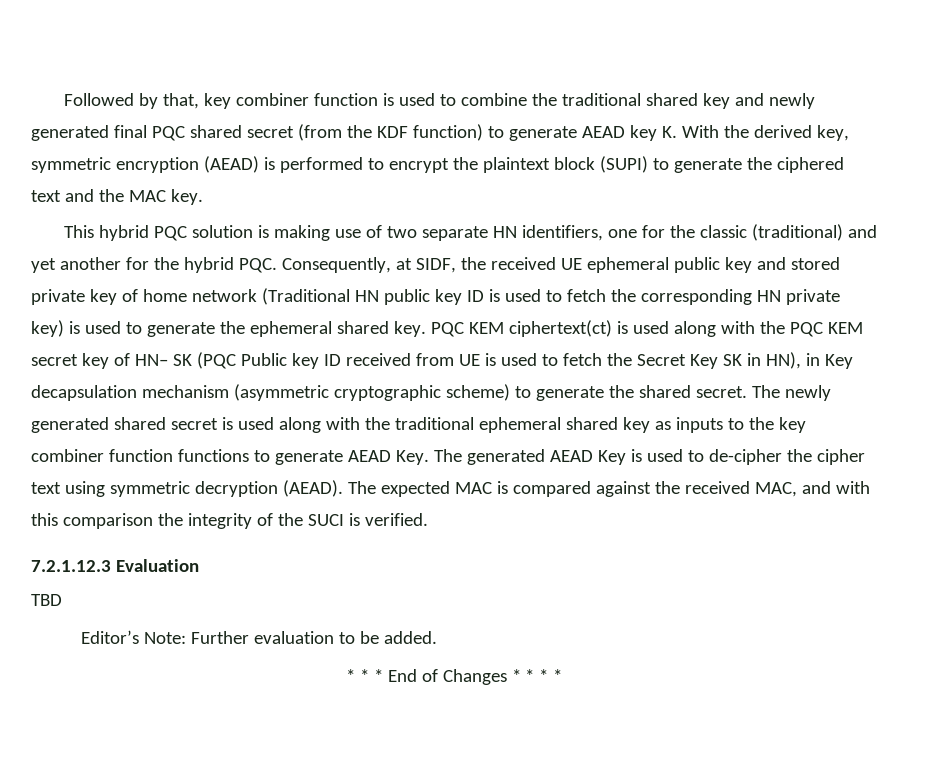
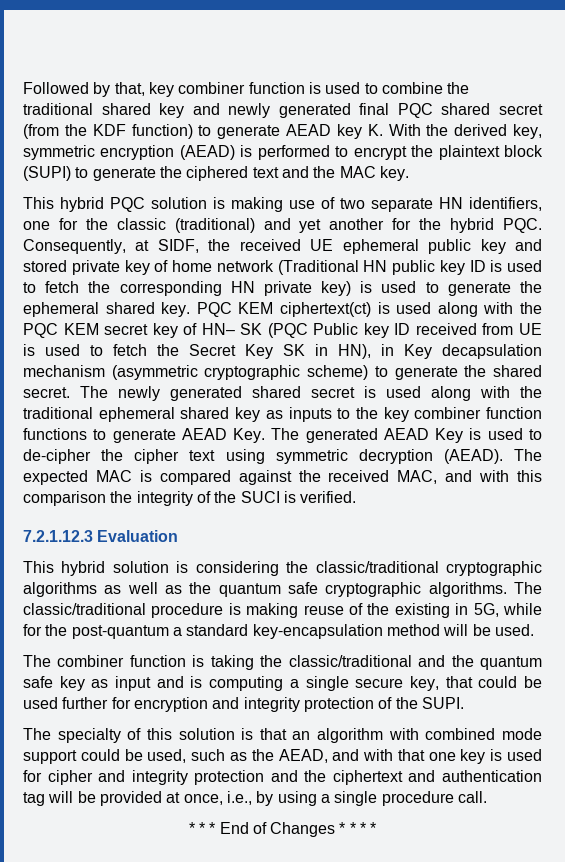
- TBD
- Editor’s Note: Further evaluation to be added.
+ This hybrid solution is considering the classic/traditional cryptographic algorithms as well as the quantum safe cryptographic algorithms. The classic/traditional procedure is making reuse of the existing in 5G, while for the post-quantum a standard key-encapsulation method will be used.
+ The combiner function is taking the classic/traditional and the quantum safe key as input and is computing a single secure key, that could be used further for encryption and integrity protection of the SUPI.
+ The specialty of this solution is that an algorithm with combined mode support could be used, such as the AEAD, and with that one key is used for cipher and integrity protection and the ciphertext and authentication tag will be provided at once, i.e., by using a single procedure call.

